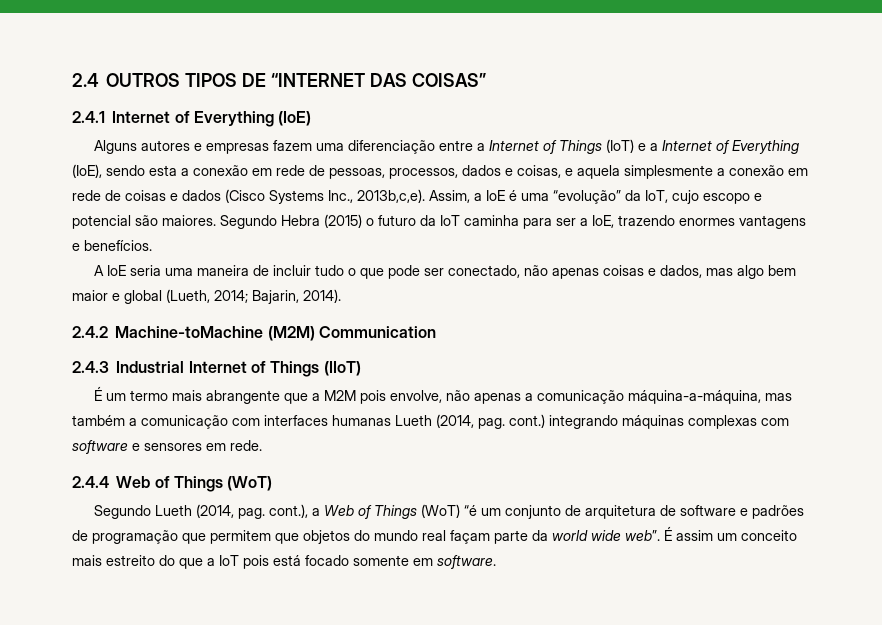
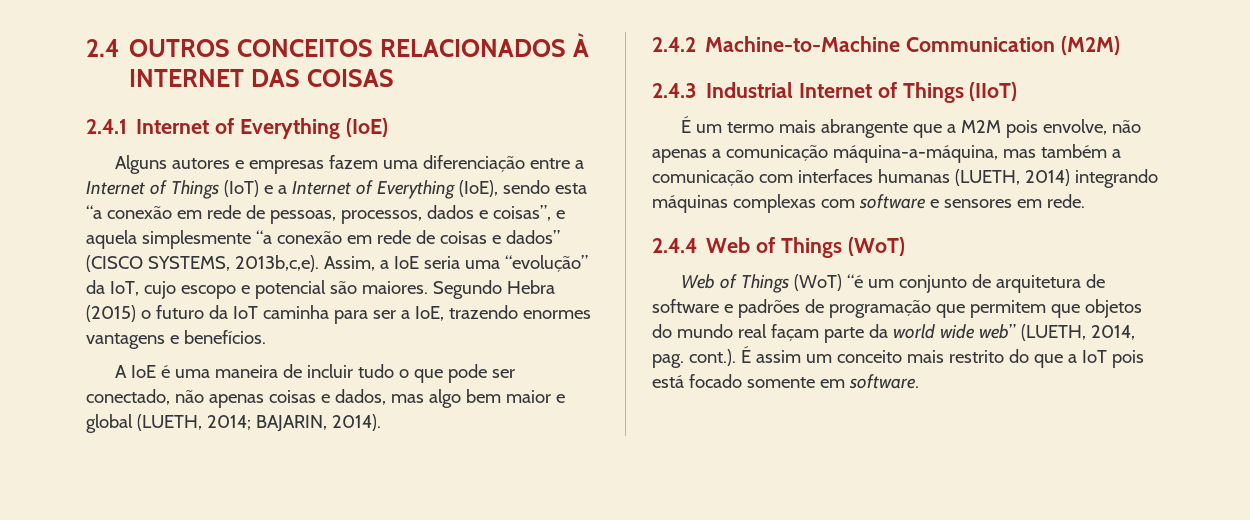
- 2.4 OUTROS TIPOS DE “INTERNET DAS COISAS”
+ 2.4 OUTROS CONCEITOS RELACIONADOS À INTERNET DAS COISAS
- Alguns autores e empresas fazem uma diferenciação entre a Internet of Things (IoT) e a Internet of Everything (IoE), sendo esta a conexão em rede de pessoas, processos, dados e coisas, e aquela simplesmente a conexão em rede de coisas e dados (Cisco Systems Inc., 2013b,c,e).
+ Alguns autores e empresas fazem uma diferenciação entre a Internet of Things (IoT) e a Internet of Everything (IoE), sendo esta “a conexão em rede de pessoas, processos, dados e coisas”, e aquela simplesmente “a conexão em rede de coisas e dados” (CISCO SYSTEMS, 2013b,c,e).
- Assim, a IoE é uma “evolução” da IoT, cujo escopo e potencial são maiores.
+ Assim, a IoE seria uma “evolução” da IoT, cujo escopo e potencial são maiores.
- A IoE seria uma maneira de incluir tudo o que pode ser conectado, não apenas coisas e dados, mas algo bem maior e global (Lueth, 2014; Bajarin, 2014).
+ A IoE é uma maneira de incluir tudo o que pode ser conectado, não apenas coisas e dados, mas algo bem maior e global (LUETH, 2014; BAJARIN, 2014).
- 2.4.2 Machine-toMachine (M2M) Communication
+ 2.4.2 Machine-to-Machine Communication (M2M)
- É um termo mais abrangente que a M2M pois envolve, não apenas a comunicação máquina-a-máquina, mas também a comunicação com interfaces humanas Lueth (2014, pag. cont.) integrando máquinas complexas com software e sensores em rede.
+ É um termo mais abrangente que a M2M pois envolve, não apenas a comunicação máquina-a-máquina, mas também a comunicação com interfaces humanas (LUETH, 2014) integrando máquinas complexas com software e sensores em rede.
- Segundo Lueth (2014, pag. cont.), a Web of Things (WoT) “é um conjunto de arquitetura de software e padrões de programação que permitem que objetos do mundo real façam parte da world wide web”. É assim um conceito mais estreito do que a IoT pois está focado somente em software.
+ Web of Things (WoT) “é um conjunto de arquitetura de software e padrões de programação que permitem que objetos do mundo real façam parte da world wide web” (LUETH, 2014, pag. cont.). É assim um conceito mais restrito do que a IoT pois está focado somente em software.

